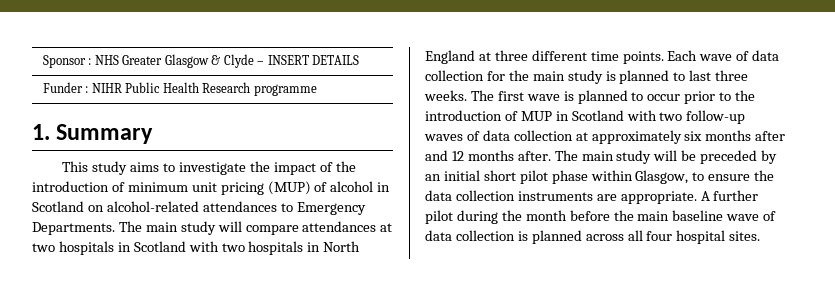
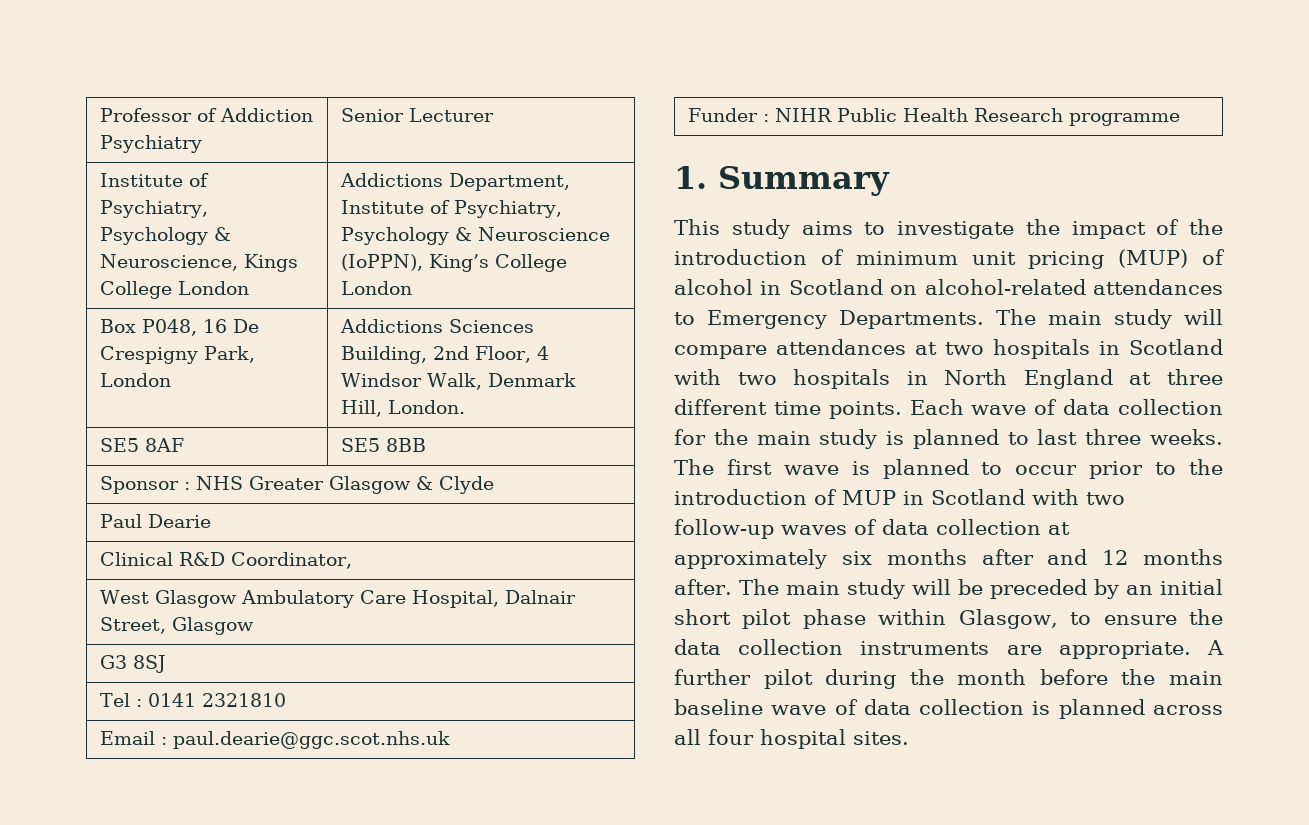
+ Professor of Addiction Psychiatry | Senior Lecturer
+ Institute of Psychiatry, Psychology & Neuroscience, Kings College London | Addictions Department, Institute of Psychiatry, Psychology & Neuroscience (IoPPN), King’s College London
+ Box P048, 16 De Crespigny Park, London | Addictions Sciences Building, 2nd Floor, 4 Windsor Walk, Denmark Hill, London.
+ SE5 8AF | SE5 8BB
- Sponsor : NHS Greater Glasgow & Clyde – INSERT DETAILS
+ Sponsor : NHS Greater Glasgow & Clyde
+ Paul Dearie
+ Clinical R&D Coordinator,
+ West Glasgow Ambulatory Care Hospital, Dalnair Street, Glasgow
+ G3 8SJ
+ Tel : 0141 2321810
+ Email : paul.dearie@ggc.scot.nhs.uk

